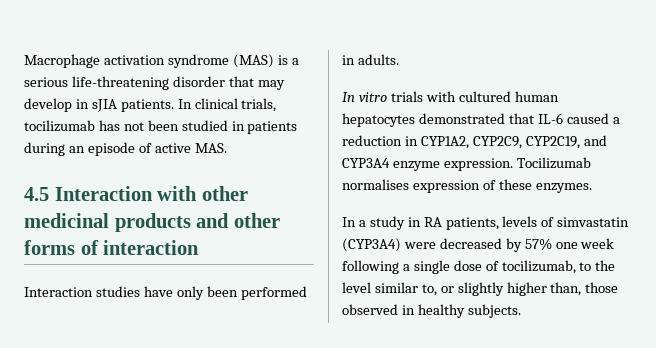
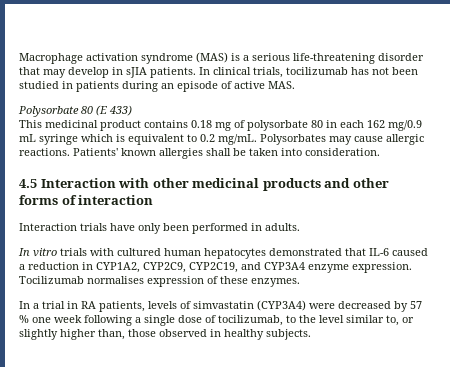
+ Polysorbate 80 (E 433)
+ This medicinal product contains 0.18 mg of polysorbate 80 in each 162 mg/0.9 mL syringe which is equivalent to 0.2 mg/mL. Polysorbates may cause allergic reactions. Patients' known allergies shall be taken into consideration.
- Interaction studies have only been performed in adults.
+ Interaction trials have only been performed in adults.
- In a study in RA patients, levels of simvastatin (CYP3A4) were decreased by 57% one week following a single dose of tocilizumab, to the level similar to, or slightly higher than, those observed in healthy subjects.
+ In a trial in RA patients, levels of simvastatin (CYP3A4) were decreased by 57 % one week following a single dose of tocilizumab, to the level similar to, or slightly higher than, those observed in healthy subjects.

